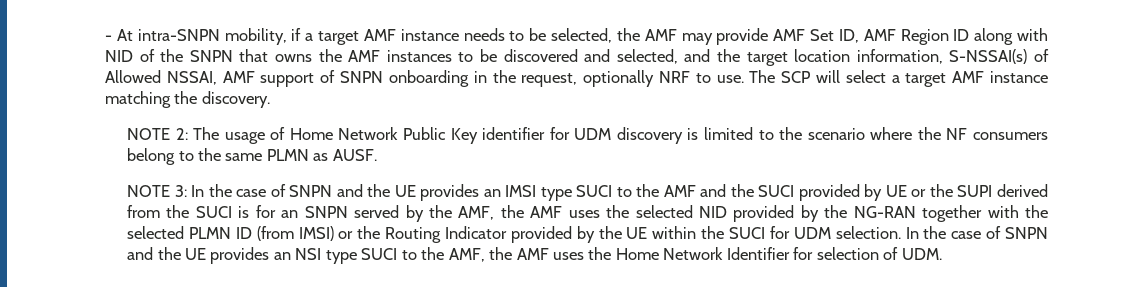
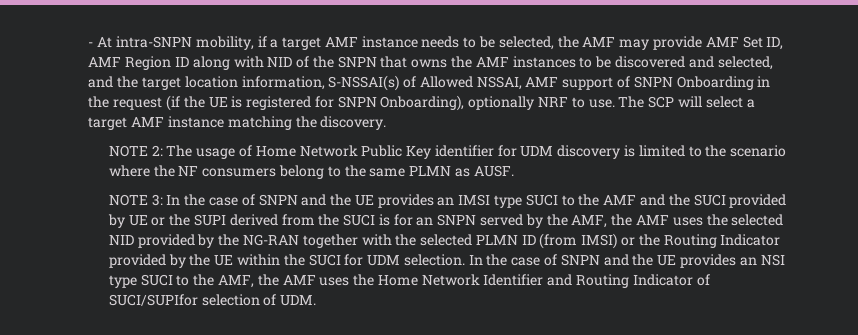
- - At intra-SNPN mobility, if a target AMF instance needs to be selected, the AMF may provide AMF Set ID, AMF Region ID along with NID of the SNPN that owns the AMF instances to be discovered and selected, and the target location information, S-NSSAI(s) of Allowed NSSAI, AMF support of SNPN onboarding in the request, optionally NRF to use.
+ - At intra-SNPN mobility, if a target AMF instance needs to be selected, the AMF may provide AMF Set ID, AMF Region ID along with NID of the SNPN that owns the AMF instances to be discovered and selected, and the target location information, S-NSSAI(s) of Allowed NSSAI, AMF support of SNPN Onboarding in the request (if the UE is registered for SNPN Onboarding), optionally NRF to use.
- In the case of SNPN and the UE provides an NSI type SUCI to the AMF, the AMF uses the Home Network Identifier for selection of UDM.
+ In the case of SNPN and the UE provides an NSI type SUCI to the AMF, the AMF uses the Home Network Identifier and Routing Indicator of SUCI/SUPIfor selection of UDM.

